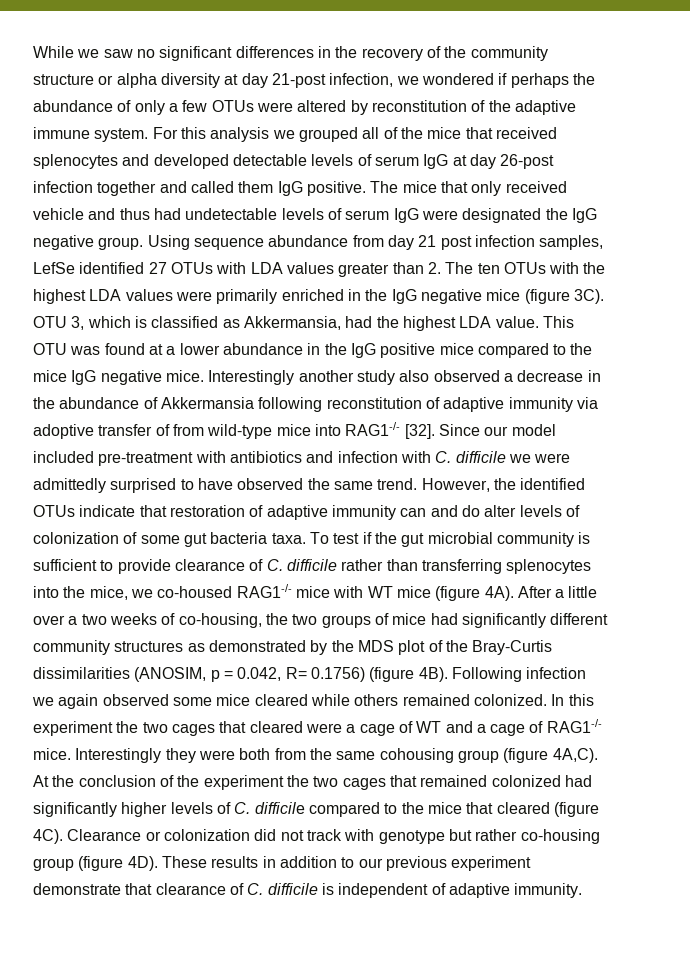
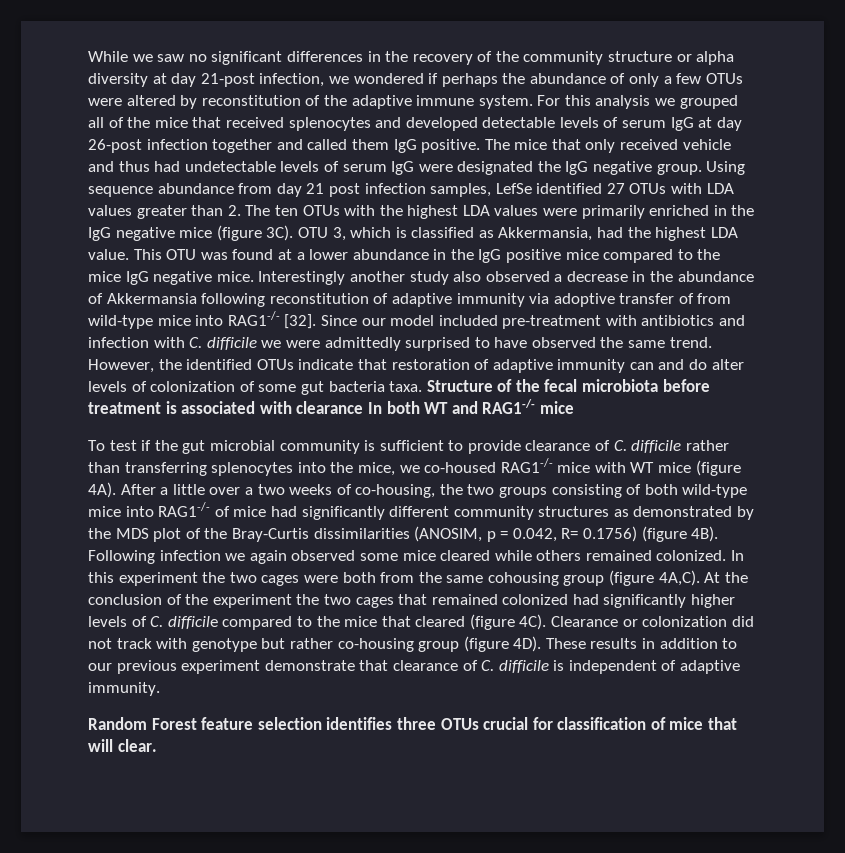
- However, the identified OTUs indicate that restoration of adaptive immunity can and do alter levels of colonization of some gut bacteria taxa. To test if the gut microbial community is sufficient to provide clearance of C. difficile rather than transferring splenocytes into the mice, we co-housed RAG1-/- mice with WT mice (figure 4A).
+ However, the identified OTUs indicate that restoration of adaptive immunity can and do alter levels of colonization of some gut bacteria taxa. Structure of the fecal microbiota before treatment is associated with clearance In both WT and RAG1-/- mice
+ To test if the gut microbial community is sufficient to provide clearance of C. difficile rather than transferring splenocytes into the mice, we co-housed RAG1-/- mice with WT mice (figure 4A).
- After a little over a two weeks of co-housing, the two groups of mice had significantly different community structures as demonstrated by the MDS plot of the Bray-Curtis dissimilarities (ANOSIM, p = 0.042, R= 0.1756) (figure 4B).
+ After a little over a two weeks of co-housing, the two groups consisting of both wild-type mice into RAG1-/- of mice had significantly different community structures as demonstrated by the MDS plot of the Bray-Curtis dissimilarities (ANOSIM, p = 0.042, R= 0.1756) (figure 4B).
- In this experiment the two cages that cleared were a cage of WT and a cage of RAG1-/- mice. Interestingly they were both from the same cohousing group (figure 4A,C).
+ In this experiment the two cages were both from the same cohousing group (figure 4A,C).
+ Random Forest feature selection identifies three OTUs crucial for classification of mice that will clear.

